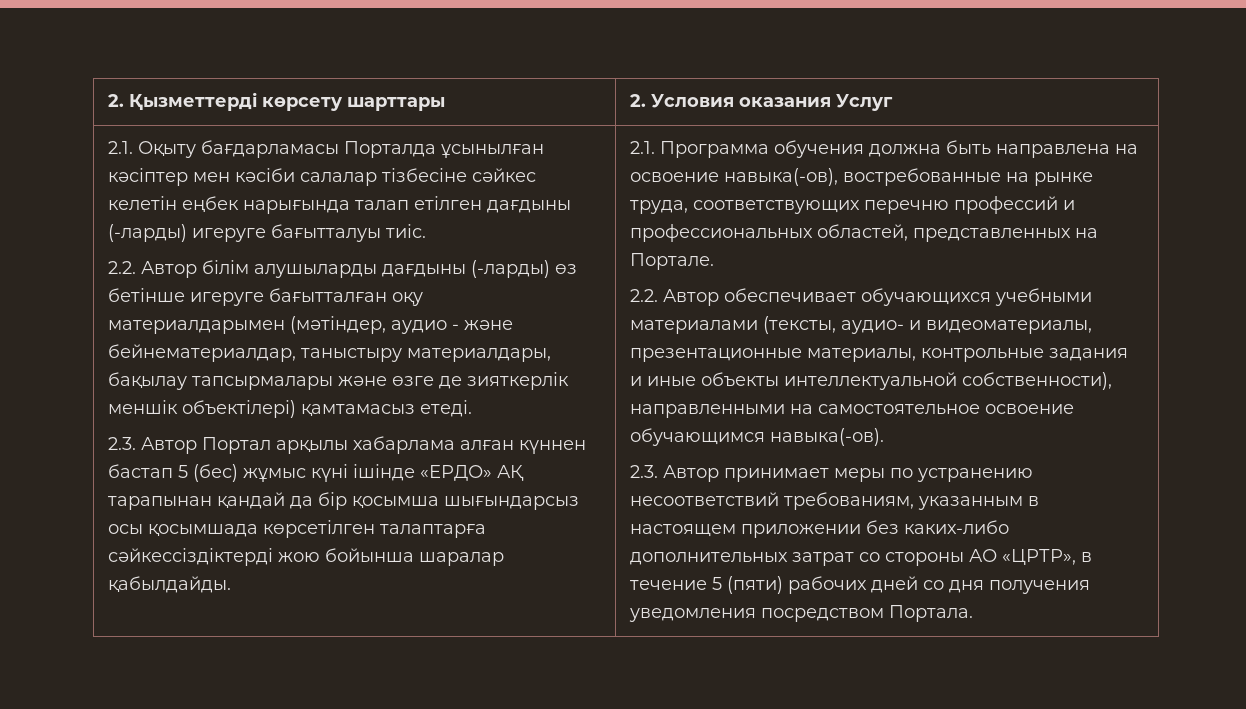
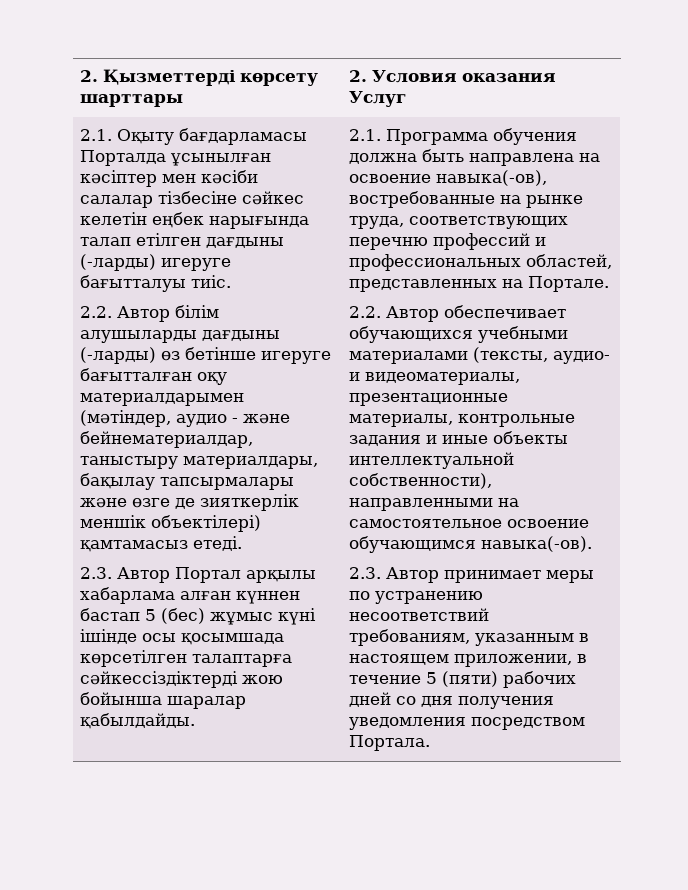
- 2.3. Автор Портал арқылы хабарлама алған күннен бастап 5 (бес) жұмыс күні ішінде «ЕРДО» АҚ тарапынан қандай да бір қосымша шығындарсыз осы қосымшада көрсетілген талаптарға сәйкессіздіктерді жою бойынша шаралар қабылдайды.
+ 2.3. Автор Портал арқылы хабарлама алған күннен бастап 5 (бес) жұмыс күні ішінде осы қосымшада көрсетілген талаптарға сәйкессіздіктерді жою бойынша шаралар қабылдайды.
- 2.3. Автор принимает меры по устранению несоответствий требованиям, указанным в настоящем приложении без каких-либо дополнительных затрат со стороны АО «ЦРТР», в течение 5 (пяти) рабочих дней со дня получения уведомления посредством Портала.
+ 2.3. Автор принимает меры по устранению несоответствий требованиям, указанным в настоящем приложении, в течение 5 (пяти) рабочих дней со дня получения уведомления посредством Портала.

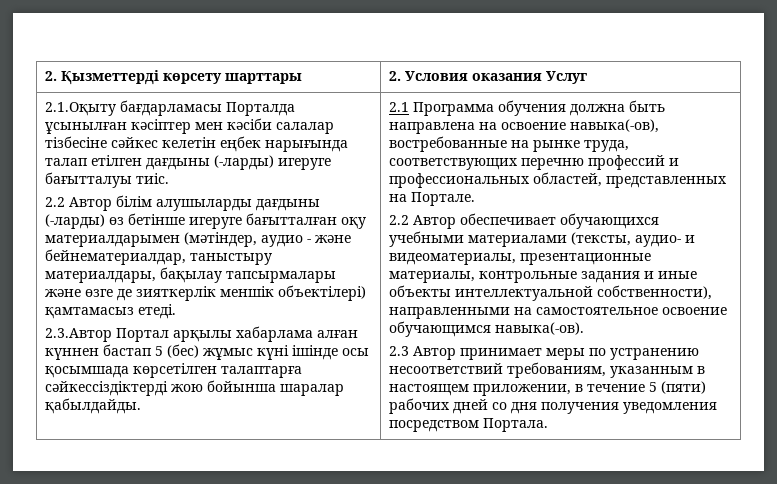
- 2.1. Оқыту бағдарламасы Порталда ұсынылған кәсіптер мен кәсіби салалар тізбесіне сәйкес келетін еңбек нарығында талап етілген дағдыны (-ларды) игеруге бағытталуы тиіс.
+ 2.1.Оқыту бағдарламасы Порталда ұсынылған кәсіптер мен кәсіби салалар тізбесіне сәйкес келетін еңбек нарығында талап етілген дағдыны (-ларды) игеруге бағытталуы тиіс.
- 2.2. Автор білім алушыларды дағдыны (-ларды) өз бетінше игеруге бағытталған оқу материалдарымен (мәтіндер, аудио - және бейнематериалдар, таныстыру материалдары, бақылау тапсырмалары және өзге де зияткерлік меншік объектілері) қамтамасыз етеді.
+ 2.2 Автор білім алушыларды дағдыны (-ларды) өз бетінше игеруге бағытталған оқу материалдарымен (мәтіндер, аудио - және бейнематериалдар, таныстыру материалдары, бақылау тапсырмалары және өзге де зияткерлік меншік объектілері) қамтамасыз етеді.
- 2.3. Автор Портал арқылы хабарлама алған күннен бастап 5 (бес) жұмыс күні ішінде осы қосымшада көрсетілген талаптарға сәйкессіздіктерді жою бойынша шаралар қабылдайды.
+ 2.3.Автор Портал арқылы хабарлама алған күннен бастап 5 (бес) жұмыс күні ішінде осы қосымшада көрсетілген талаптарға сәйкессіздіктерді жою бойынша шаралар қабылдайды.
- 2.1. Программа обучения должна быть направлена на освоение навыка(-ов), востребованные на рынке труда, соответствующих перечню профессий и профессиональных областей, представленных на Портале.
+ 2.1 Программа обучения должна быть направлена на освоение навыка(-ов), востребованные на рынке труда, соответствующих перечню профессий и профессиональных областей, представленных на Портале.
- 2.2. Автор обеспечивает обучающихся учебными материалами (тексты, аудио- и видеоматериалы, презентационные материалы, контрольные задания и иные объекты интеллектуальной собственности), направленными на самостоятельное освоение обучающимся навыка(-ов).
+ 2.2 Автор обеспечивает обучающихся учебными материалами (тексты, аудио- и видеоматериалы, презентационные материалы, контрольные задания и иные объекты интеллектуальной собственности), направленными на самостоятельное освоение обучающимся навыка(-ов).
- 2.3. Автор принимает меры по устранению несоответствий требованиям, указанным в настоящем приложении, в течение 5 (пяти) рабочих дней со дня получения уведомления посредством Портала.
+ 2.3 Автор принимает меры по устранению несоответствий требованиям, указанным в настоящем приложении, в течение 5 (пяти) рабочих дней со дня получения уведомления посредством Портала.

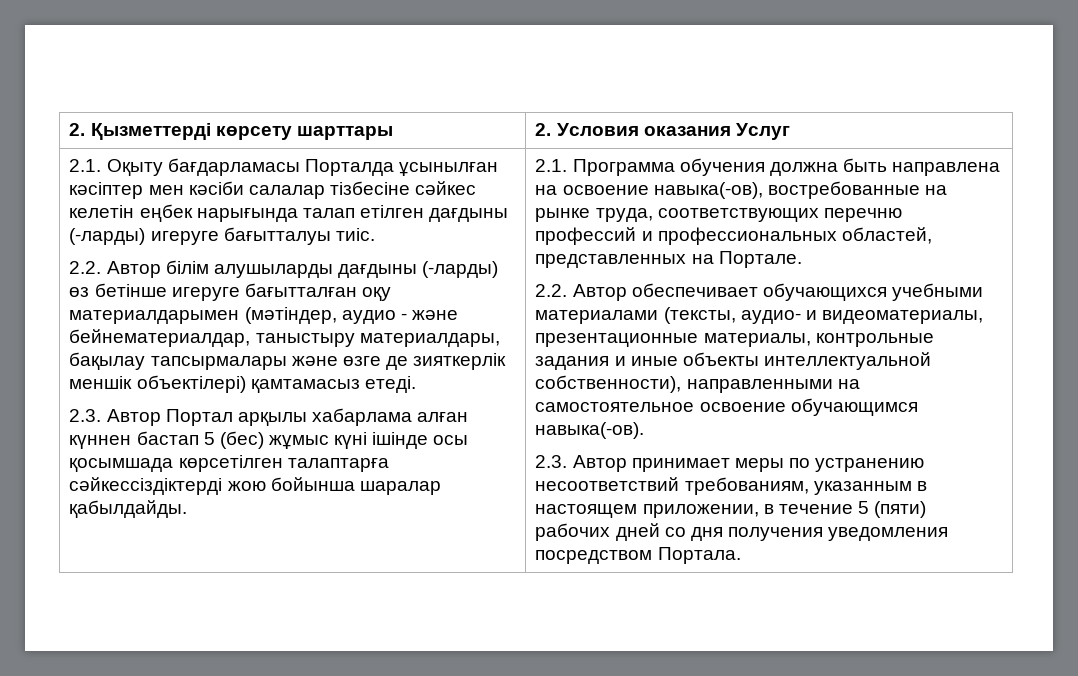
- 2.1.Оқыту бағдарламасы Порталда ұсынылған кәсіптер мен кәсіби салалар тізбесіне сәйкес келетін еңбек нарығында талап етілген дағдыны (-ларды) игеруге бағытталуы тиіс.
+ 2.1. Оқыту бағдарламасы Порталда ұсынылған кәсіптер мен кәсіби салалар тізбесіне сәйкес келетін еңбек нарығында талап етілген дағдыны (-ларды) игеруге бағытталуы тиіс.
- 2.2 Автор білім алушыларды дағдыны (-ларды) өз бетінше игеруге бағытталған оқу материалдарымен (мәтіндер, аудио - және бейнематериалдар, таныстыру материалдары, бақылау тапсырмалары және өзге де зияткерлік меншік объектілері) қамтамасыз етеді.
+ 2.2. Автор білім алушыларды дағдыны (-ларды) өз бетінше игеруге бағытталған оқу материалдарымен (мәтіндер, аудио - және бейнематериалдар, таныстыру материалдары, бақылау тапсырмалары және өзге де зияткерлік меншік объектілері) қамтамасыз етеді.
- 2.3.Автор Портал арқылы хабарлама алған күннен бастап 5 (бес) жұмыс күні ішінде осы қосымшада көрсетілген талаптарға сәйкессіздіктерді жою бойынша шаралар қабылдайды.
+ 2.3. Автор Портал арқылы хабарлама алған күннен бастап 5 (бес) жұмыс күні ішінде осы қосымшада көрсетілген талаптарға сәйкессіздіктерді жою бойынша шаралар қабылдайды.
- 2.1 Программа обучения должна быть направлена на освоение навыка(-ов), востребованные на рынке труда, соответствующих перечню профессий и профессиональных областей, представленных на Портале.
+ 2.1. Программа обучения должна быть направлена на освоение навыка(-ов), востребованные на рынке труда, соответствующих перечню профессий и профессиональных областей, представленных на Портале.
- 2.2 Автор обеспечивает обучающихся учебными материалами (тексты, аудио- и видеоматериалы, презентационные материалы, контрольные задания и иные объекты интеллектуальной собственности), направленными на самостоятельное освоение обучающимся навыка(-ов).
+ 2.2. Автор обеспечивает обучающихся учебными материалами (тексты, аудио- и видеоматериалы, презентационные материалы, контрольные задания и иные объекты интеллектуальной собственности), направленными на самостоятельное освоение обучающимся навыка(-ов).
- 2.3 Автор принимает меры по устранению несоответствий требованиям, указанным в настоящем приложении, в течение 5 (пяти) рабочих дней со дня получения уведомления посредством Портала.
+ 2.3. Автор принимает меры по устранению несоответствий требованиям, указанным в настоящем приложении, в течение 5 (пяти) рабочих дней со дня получения уведомления посредством Портала.

